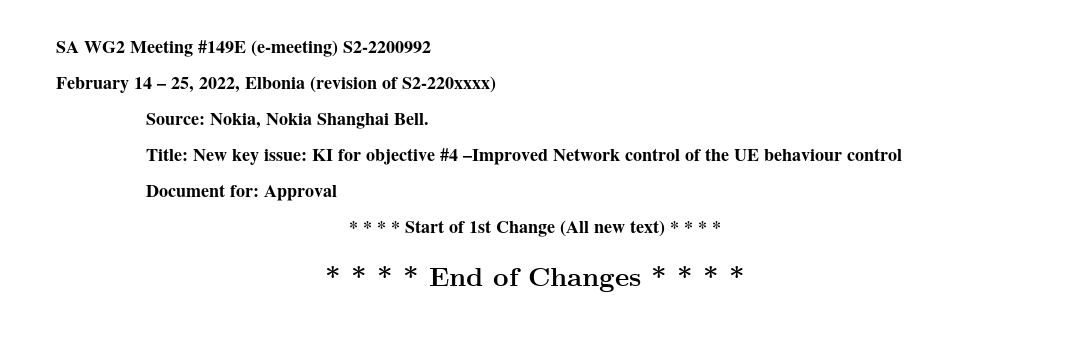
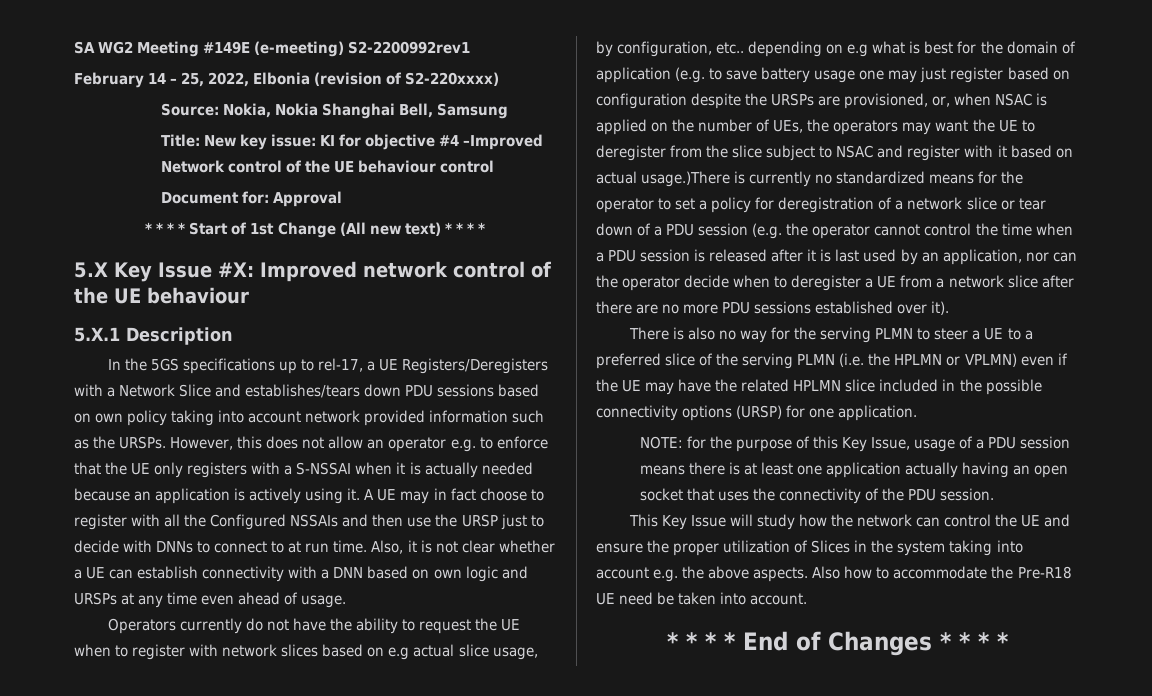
- SA WG2 Meeting #149E (e-meeting) S2-2200992
+ SA WG2 Meeting #149E (e-meeting) S2-2200992rev1
- Source: Nokia, Nokia Shanghai Bell.
+ Source: Nokia, Nokia Shanghai Bell, Samsung
+ 5.X Key Issue #X: Improved network control of the UE behaviour
+ 5.X.1 Description
+ In the 5GS specifications up to rel-17, a UE Registers/Deregisters with a Network Slice and establishes/tears down PDU sessions based on own policy taking into account network provided information such as the URSPs. However, this does not allow an operator e.g. to enforce that the UE only registers with a S-NSSAI when it is actually needed because an application is actively using it. A UE may in fact choose to register with all the Configured NSSAIs and then use the URSP just to decide with DNNs to connect to at run time. Also, it is not clear whether a UE can establish connectivity with a DNN based on own logic and URSPs at any time even ahead of usage.
+ Operators currently do not have the ability to request the UE when to register with network slices based on e.g actual slice usage, by configuration, etc.. depending on e.g what is best for the domain of application (e.g. to save battery usage one may just register based on configuration despite the URSPs are provisioned, or, when NSAC is applied on the number of UEs, the operators may want the UE to deregister from the slice subject to NSAC and register with it based on actual usage.)There is currently no standardized means for the operator to set a policy for deregistration of a network slice or tear down of a PDU session (e.g. the operator cannot control the time when a PDU session is released after it is last used by an application, nor can the operator decide when to deregister a UE from a network slice after there are no more PDU sessions established over it).
+ There is also no way for the serving PLMN to steer a UE to a preferred slice of the serving PLMN (i.e. the HPLMN or VPLMN) even if the UE may have the related HPLMN slice included in the possible connectivity options (URSP) for one application.
+ NOTE: for the purpose of this Key Issue, usage of a PDU session means there is at least one application actually having an open socket that uses the connectivity of the PDU session.
+ This Key Issue will study how the network can control the UE and ensure the proper utilization of Slices in the system taking into account e.g. the above aspects. Also how to accommodate the Pre-R18 UE need be taken into account.

